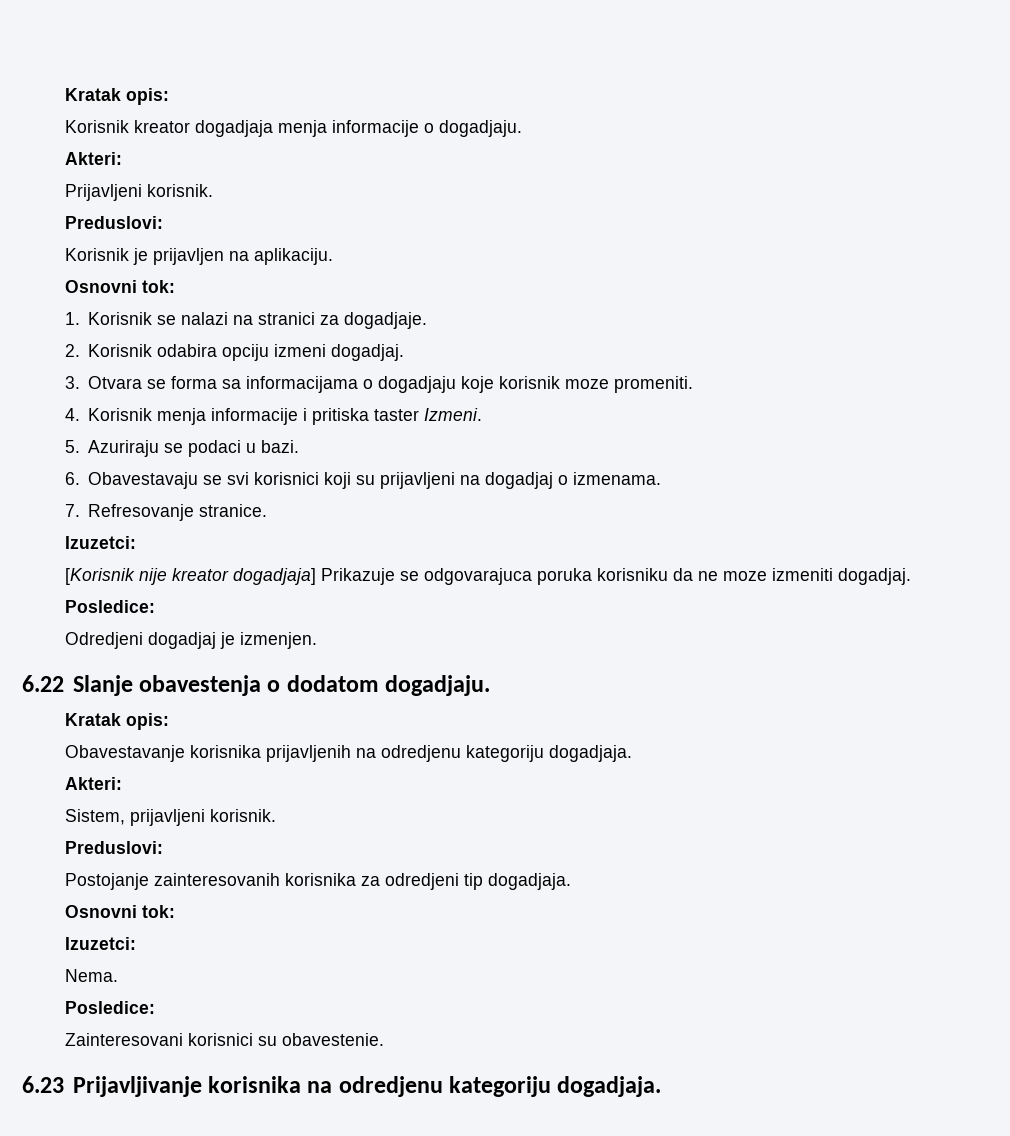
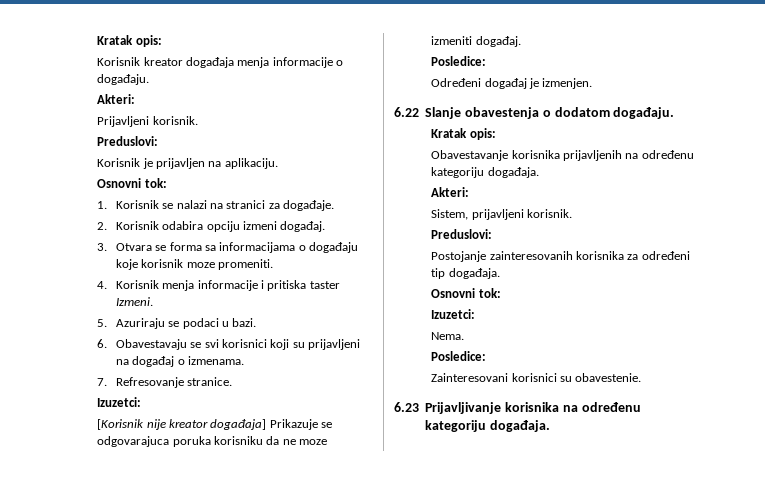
- Korisnik kreator dogadjaja menja informacije o dogadjaju.
+ Korisnik kreator događaja menja informacije o događaju.
- 1. Korisnik se nalazi na stranici za dogadjaje.
+ 1. Korisnik se nalazi na stranici za događaje.
- 2. Korisnik odabira opciju izmeni dogadjaj.
+ 2. Korisnik odabira opciju izmeni događaj.
- 3. Otvara se forma sa informacijama o dogadjaju koje korisnik moze promeniti.
+ 3. Otvara se forma sa informacijama o događaju koje korisnik moze promeniti.
- 6. Obavestavaju se svi korisnici koji su prijavljeni na dogadjaj o izmenama.
+ 6. Obavestavaju se svi korisnici koji su prijavljeni na događaj o izmenama.
- [Korisnik nije kreator dogadjaja] Prikazuje se odgovarajuca poruka korisniku da ne moze izmeniti dogadjaj.
+ [Korisnik nije kreator događaja] Prikazuje se odgovarajuca poruka korisniku da ne moze izmeniti događaj.
  Posledice:
- Odredjeni dogadjaj je izmenjen.
+ Određeni događaj je izmenjen.
- 6.22 Slanje obavestenja o dodatom dogadjaju.
+ 6.22 Slanje obavestenja o dodatom događaju.
- Obavestavanje korisnika prijavljenih na odredjenu kategoriju dogadjaja.
+ Obavestavanje korisnika prijavljenih na određenu kategoriju događaja.
- Postojanje zainteresovanih korisnika za odredjeni tip dogadjaja.
+ Postojanje zainteresovanih korisnika za određeni tip događaja.
- 6.23 Prijavljivanje korisnika na odredjenu kategoriju dogadjaja.
+ 6.23 Prijavljivanje korisnika na određenu kategoriju događaja.

